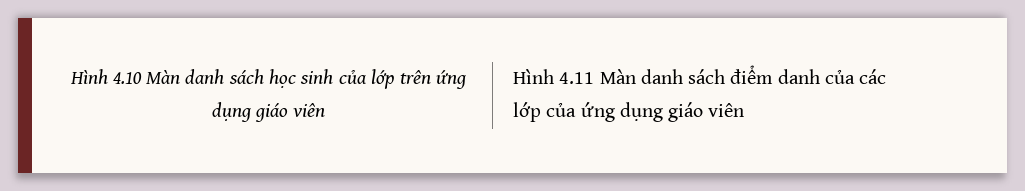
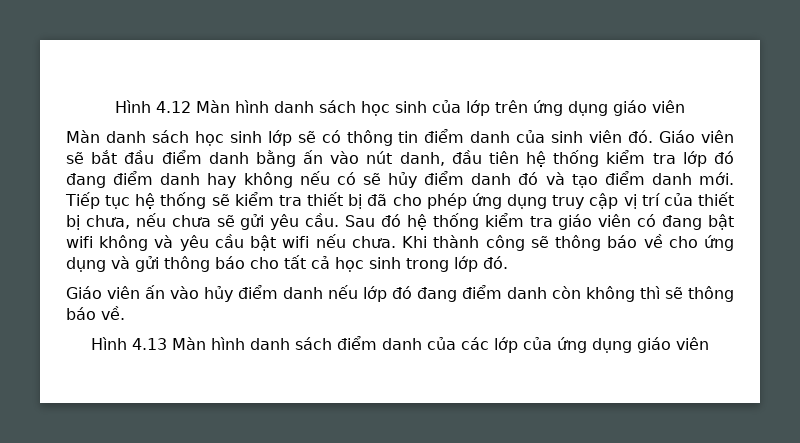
- Hình 4.10 Màn danh sách học sinh của lớp trên ứng dụng giáo viên
+ Hình 4.12 Màn hình danh sách học sinh của lớp trên ứng dụng giáo viên
- Hình 4.11 Màn danh sách điểm danh của các lớp của ứng dụng giáo viên
+ Màn danh sách học sinh lớp sẽ có thông tin điểm danh của sinh viên đó. Giáo viên sẽ bắt đầu điểm danh bằng ấn vào nút danh, đầu tiên hệ thống kiểm tra lớp đó đang điểm danh hay không nếu có sẽ hủy điểm danh đó và tạo điểm danh mới. Tiếp tục hệ thống sẽ kiểm tra thiết bị đã cho phép ứng dụng truy cập vị trí của thiết bị chưa, nếu chưa sẽ gửi yêu cầu. Sau đó hệ thống kiểm tra giáo viên có đang bật wifi không và yêu cầu bật wifi nếu chưa. Khi thành công sẽ thông báo về cho ứng dụng và gửi thông báo cho tất cả học sinh trong lớp đó.
+ Giáo viên ấn vào hủy điểm danh nếu lớp đó đang điểm danh còn không thì sẽ thông báo về.
+ Hình 4.13 Màn hình danh sách điểm danh của các lớp của ứng dụng giáo viên

